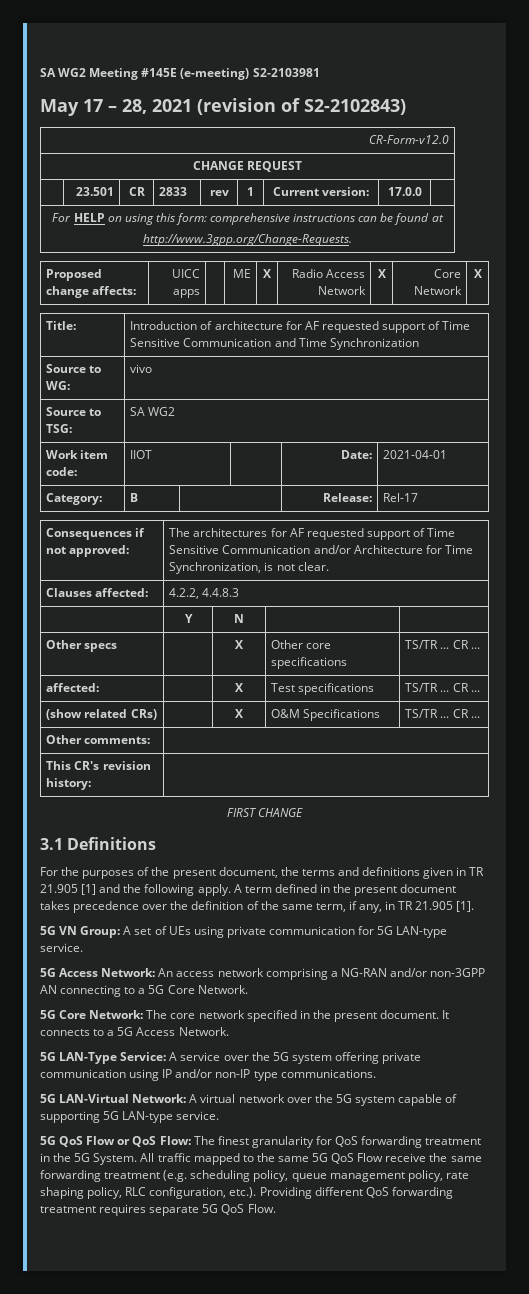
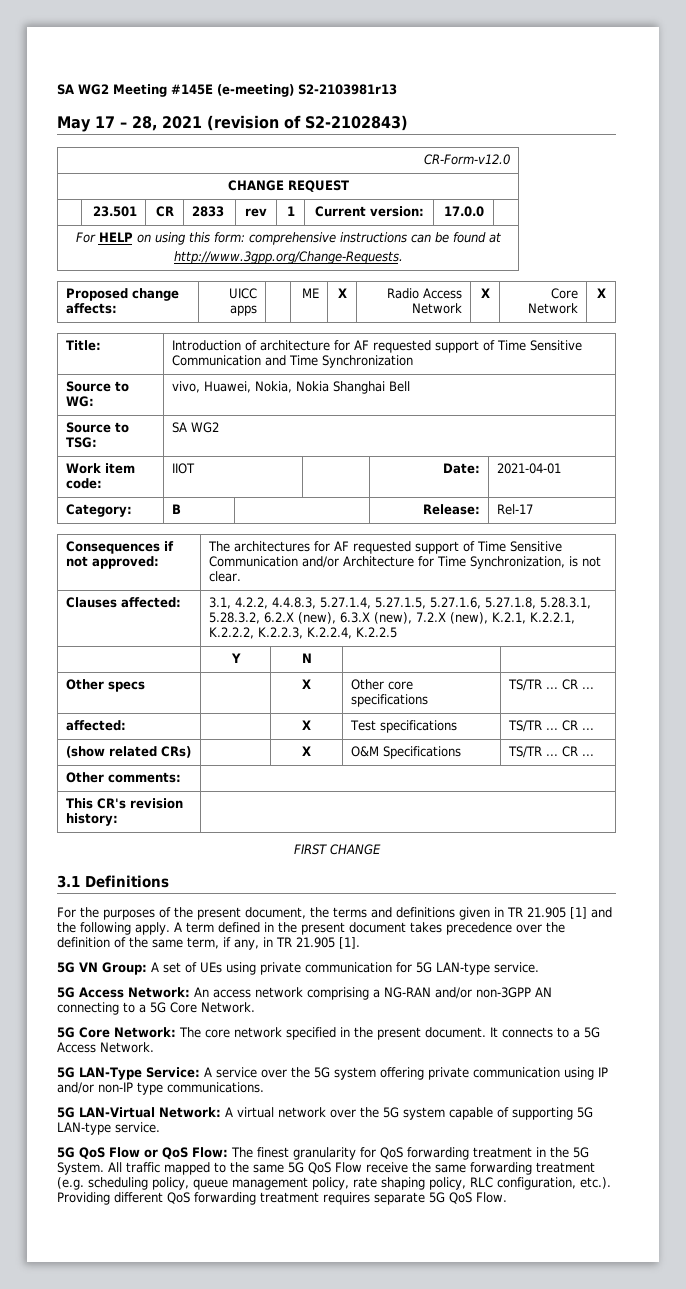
- SA WG2 Meeting #145E (e-meeting) S2-2103981
+ SA WG2 Meeting #145E (e-meeting) S2-2103981r13
- Source to WG: | vivo
+ Source to WG: | vivo, Huawei, Nokia, Nokia Shanghai Bell
- Clauses affected: | 4.2.2, 4.4.8.3
+ Clauses affected: | 3.1, 4.2.2, 4.4.8.3, 5.27.1.4, 5.27.1.5, 5.27.1.6, 5.27.1.8, 5.28.3.1, 5.28.3.2, 6.2.X (new), 6.3.X (new), 7.2.X (new), K.2.1, K.2.2.1, K.2.2.2, K.2.2.3, K.2.2.4, K.2.2.5

